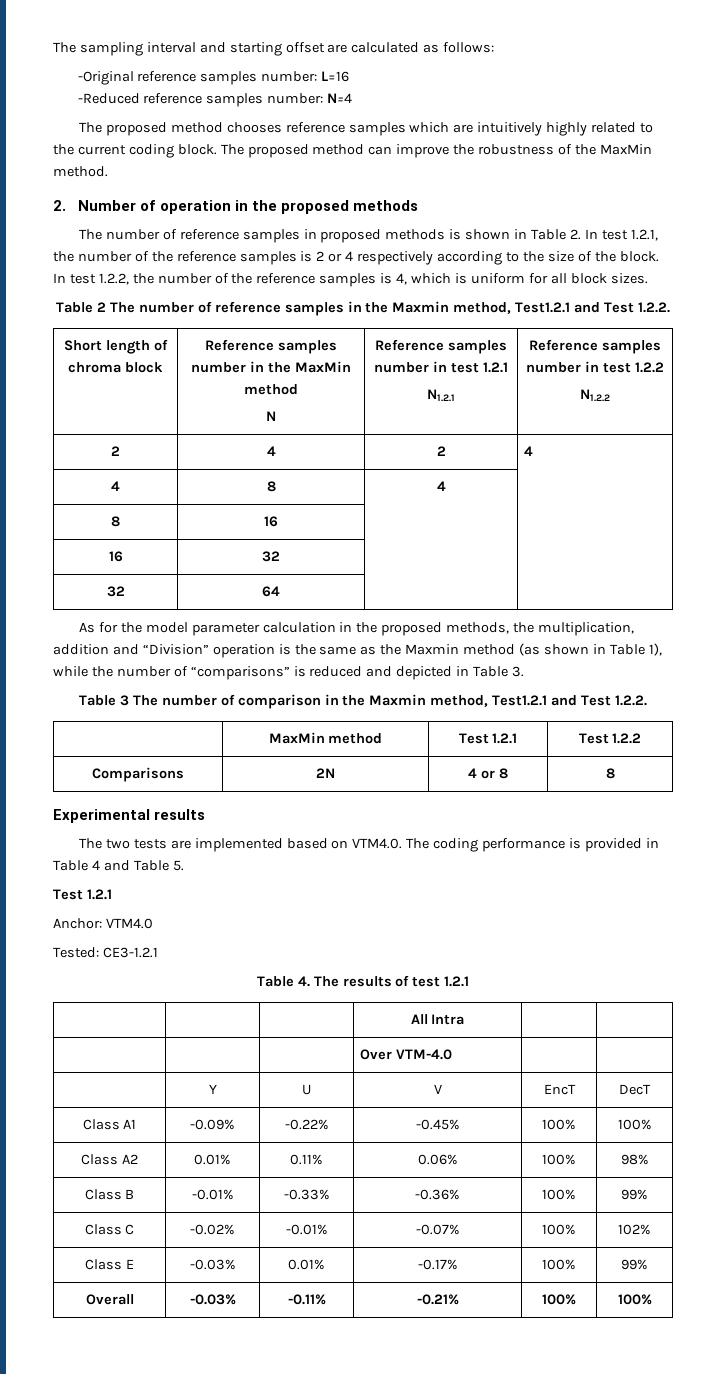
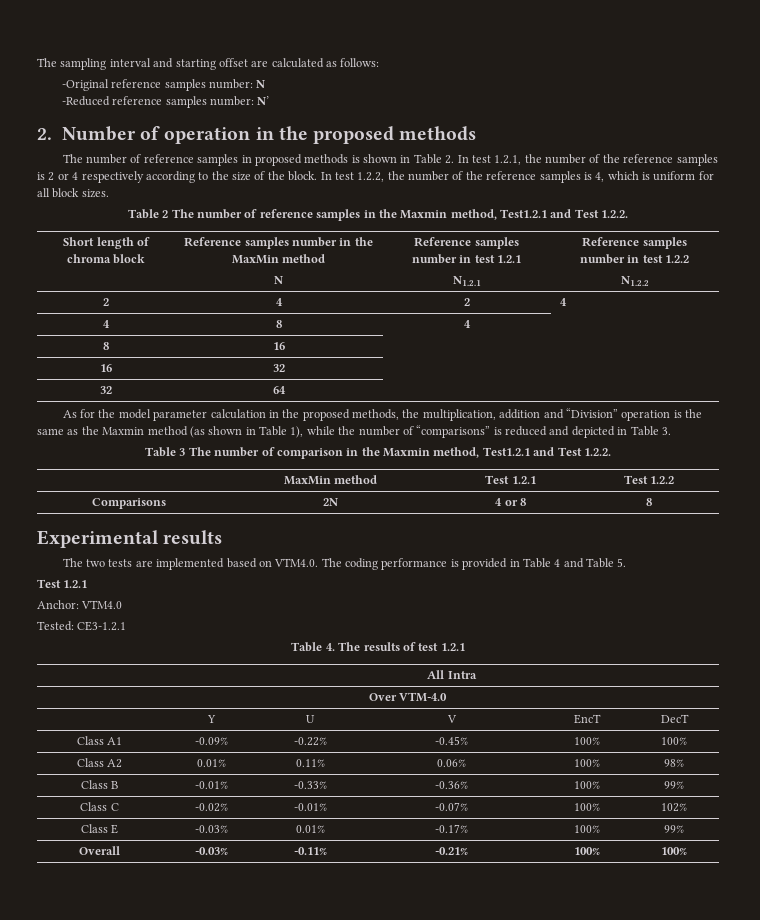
- -Original reference samples number: L=16
+ -Original reference samples number: N
- -Reduced reference samples number: N=4
- The proposed method chooses reference samples which are intuitively highly related to the current coding block. The proposed method can improve the robustness of the MaxMin method.
+ -Reduced reference samples number: N’

